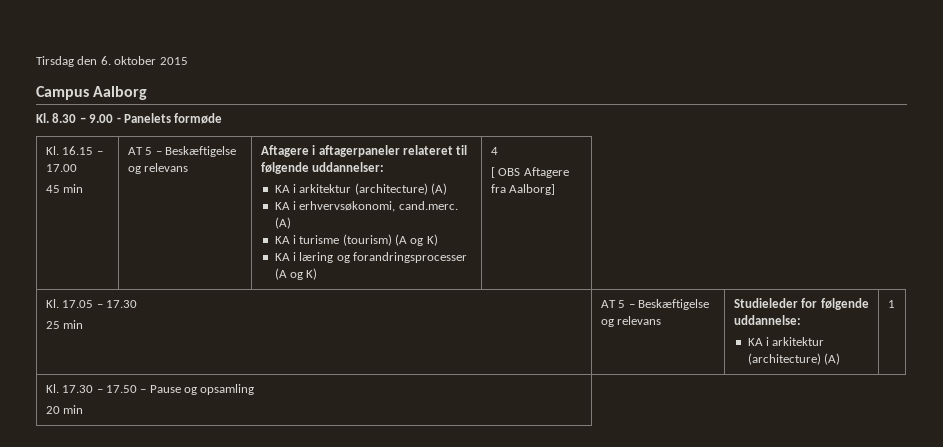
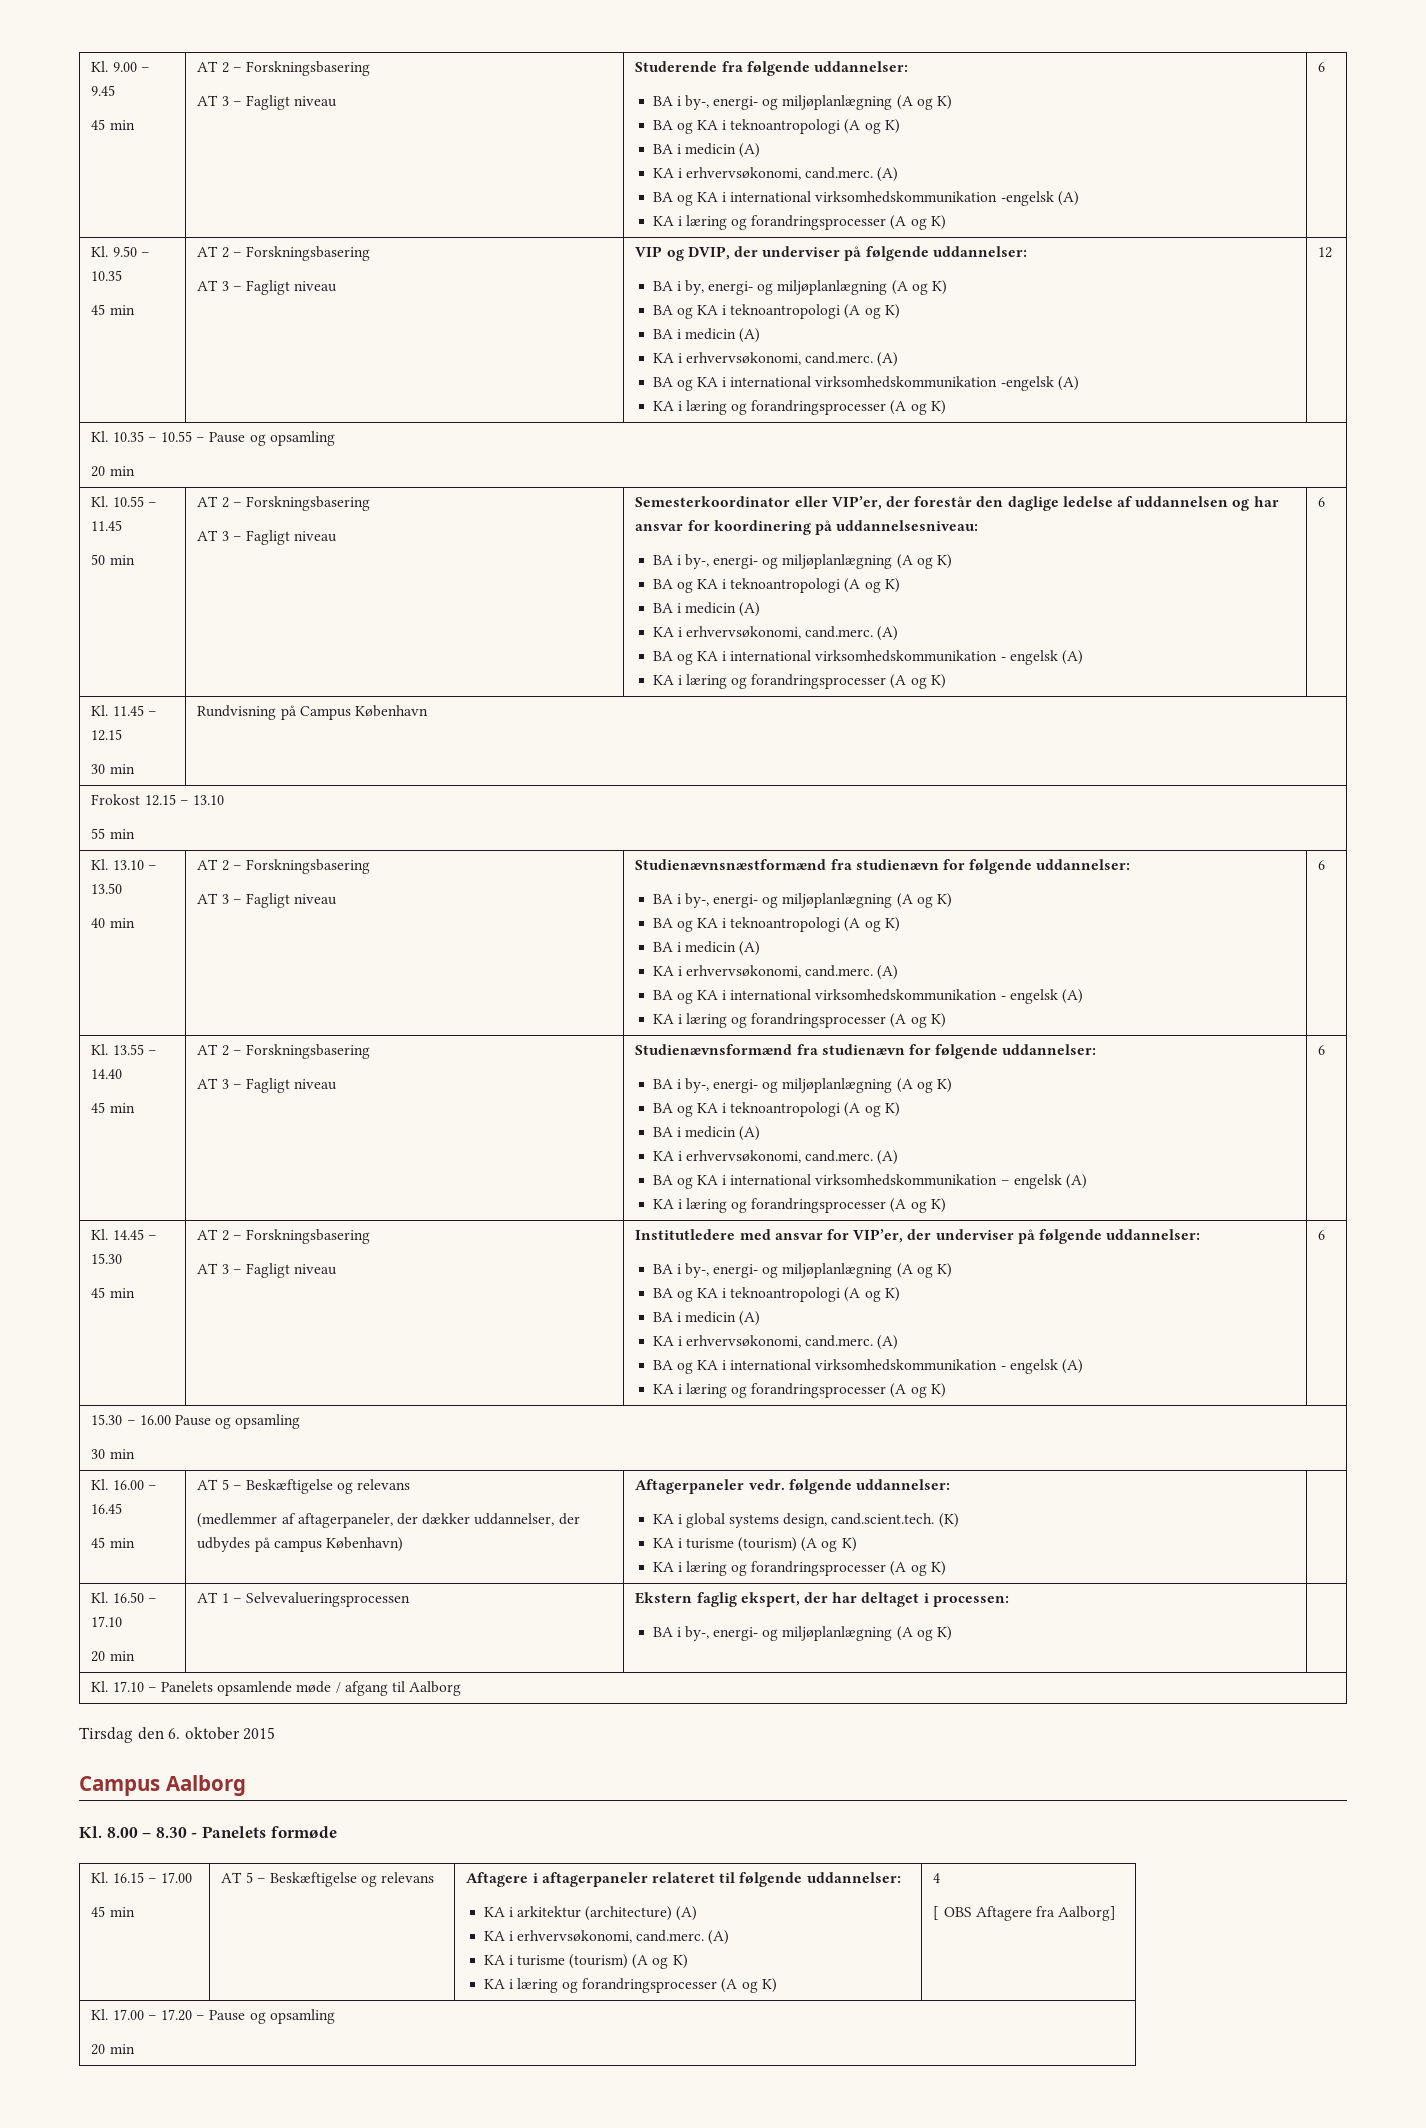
+ Kl. 9.00 – 9.45
+ 45 min | AT 2 – Forskningsbasering
+ AT 3 – Fagligt niveau | Studerende fra følgende uddannelser:
+ BA i by-, energi- og miljøplanlægning (A og K)
+ BA og KA i teknoantropologi (A og K)
+ BA i medicin (A)
+ KA i erhvervsøkonomi, cand.merc. (A)
+ BA og KA i international virksomhedskommunikation -engelsk (A)
+ KA i læring og forandringsprocesser (A og K) | 6
+ Kl. 9.50 – 10.35
+ 45 min | AT 2 – Forskningsbasering
+ AT 3 – Fagligt niveau | VIP og DVIP, der underviser på følgende uddannelser:
+ BA i by, energi- og miljøplanlægning (A og K)
+ BA og KA i teknoantropologi (A og K)
+ BA i medicin (A)
+ KA i erhvervsøkonomi, cand.merc. (A)
+ BA og KA i international virksomhedskommunikation -engelsk (A)
+ KA i læring og forandringsprocesser (A og K) | 12
+ Kl. 10.35 – 10.55 – Pause og opsamling
+ 20 min
+ Kl. 10.55 – 11.45
+ 50 min | AT 2 – Forskningsbasering
+ AT 3 – Fagligt niveau | Semesterkoordinator eller VIP’er, der forestår den daglige ledelse af uddannelsen og har ansvar for koordinering på uddannelsesniveau:
+ BA i by-, energi- og miljøplanlægning (A og K)
+ BA og KA i teknoantropologi (A og K)
+ BA i medicin (A)
+ KA i erhvervsøkonomi, cand.merc. (A)
+ BA og KA i international virksomhedskommunikation - engelsk (A)
+ KA i læring og forandringsprocesser (A og K) | 6
+ Kl. 11.45 – 12.15
+ 30 min | Rundvisning på Campus København
+ Frokost 12.15 – 13.10
+ 55 min
+ Kl. 13.10 – 13.50
+ 40 min | AT 2 – Forskningsbasering
+ AT 3 – Fagligt niveau | Studienævnsnæstformænd fra studienævn for følgende uddannelser:
+ BA i by-, energi- og miljøplanlægning (A og K)
+ BA og KA i teknoantropologi (A og K)
+ BA i medicin (A)
+ KA i erhvervsøkonomi, cand.merc. (A)
+ BA og KA i international virksomhedskommunikation - engelsk (A)
+ KA i læring og forandringsprocesser (A og K) | 6
+ Kl. 13.55 – 14.40
+ 45 min | AT 2 – Forskningsbasering
+ AT 3 – Fagligt niveau | Studienævnsformænd fra studienævn for følgende uddannelser:
+ BA i by-, energi- og miljøplanlægning (A og K)
+ BA og KA i teknoantropologi (A og K)
+ BA i medicin (A)
+ KA i erhvervsøkonomi, cand.merc. (A)
+ BA og KA i international virksomhedskommunikation – engelsk (A)
+ KA i læring og forandringsprocesser (A og K) | 6
+ Kl. 14.45 – 15.30
+ 45 min | AT 2 – Forskningsbasering
+ AT 3 – Fagligt niveau | Institutledere med ansvar for VIP’er, der underviser på følgende uddannelser:
+ BA i by-, energi- og miljøplanlægning (A og K)
+ BA og KA i teknoantropologi (A og K)
+ BA i medicin (A)
+ KA i erhvervsøkonomi, cand.merc. (A)
+ BA og KA i international virksomhedskommunikation - engelsk (A)
+ KA i læring og forandringsprocesser (A og K) | 6
+ 15.30 – 16.00 Pause og opsamling
+ 30 min
+ Kl. 16.00 – 16.45
+ 45 min | AT 5 – Beskæftigelse og relevans
+ (medlemmer af aftagerpaneler, der dækker uddannelser, der udbydes på campus København) | Aftagerpaneler vedr. følgende uddannelser:
+ KA i global systems design, cand.scient.tech. (K)
+ KA i turisme (tourism) (A og K)
+ KA i læring og forandringsprocesser (A og K) |
+ Kl. 16.50 – 17.10
+ 20 min | AT 1 – Selvevalueringsprocessen | Ekstern faglig ekspert, der har deltaget i processen:
+ BA i by-, energi- og miljøplanlægning (A og K) |
+ Kl. 17.10 – Panelets opsamlende møde / afgang til Aalborg
- Kl. 8.30 – 9.00 - Panelets formøde
+ Kl. 8.00 – 8.30 - Panelets formøde
- Kl. 17.05 – 17.30
- 25 min | AT 5 – Beskæftigelse og relevans | Studieleder for følgende uddannelse:
- KA i arkitektur (architecture) (A) | 1
- Kl. 17.30 – 17.50 – Pause og opsamling
+ Kl. 17.00 – 17.20 – Pause og opsamling

